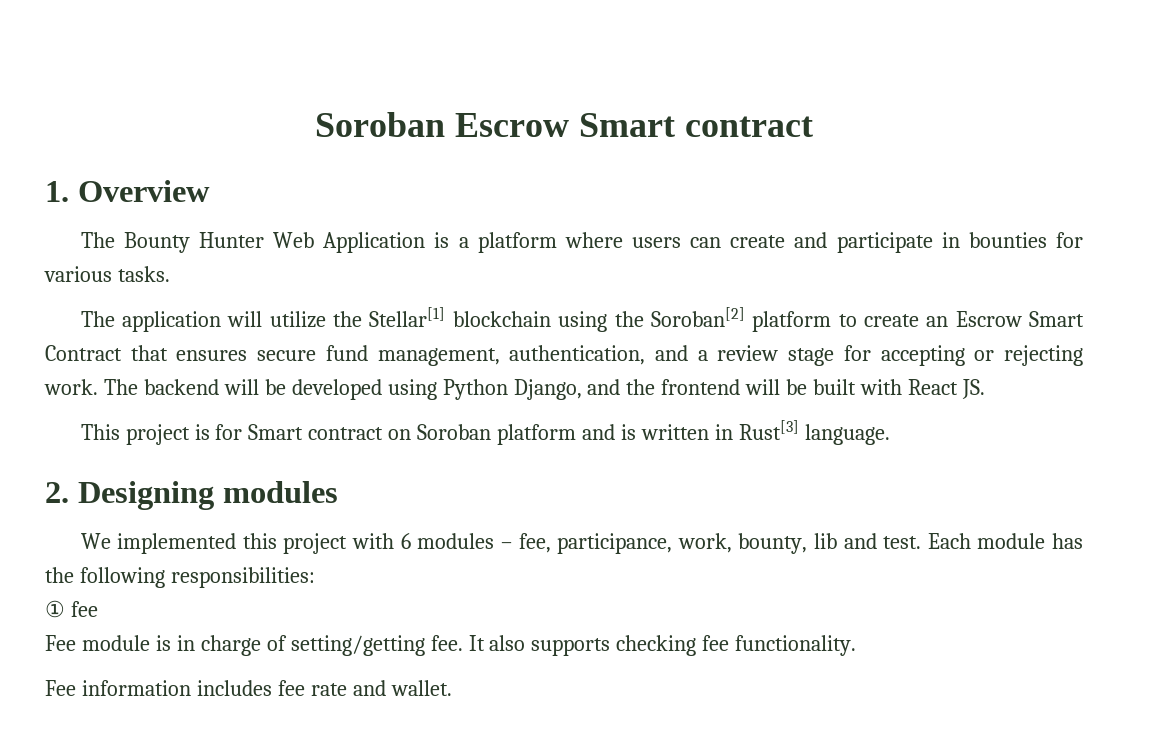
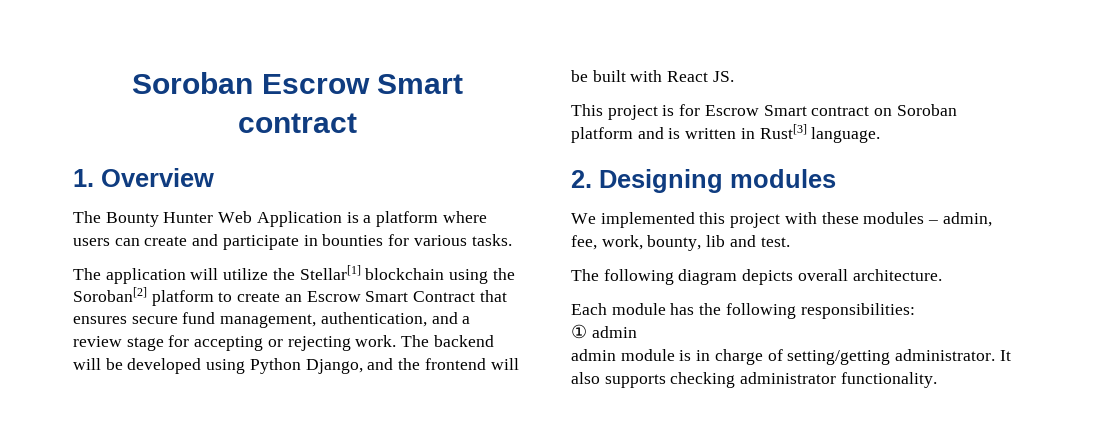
- This project is for Smart contract on Soroban platform and is written in Rust[3] language.
+ This project is for Escrow Smart contract on Soroban platform and is written in Rust[3] language.
- We implemented this project with 6 modules – fee, participance, work, bounty, lib and test. Each module has the following responsibilities:
+ We implemented this project with these modules – admin, fee, work, bounty, lib and test.
+ The following diagram depicts overall architecture.
+ Each module has the following responsibilities:
- ① fee
- Fee module is in charge of setting/getting fee.
+ ① admin
+ admin module is in charge of setting/getting administrator.
- It also supports checking fee functionality.
+ It also supports checking administrator functionality.
- Fee information includes fee rate and wallet.

